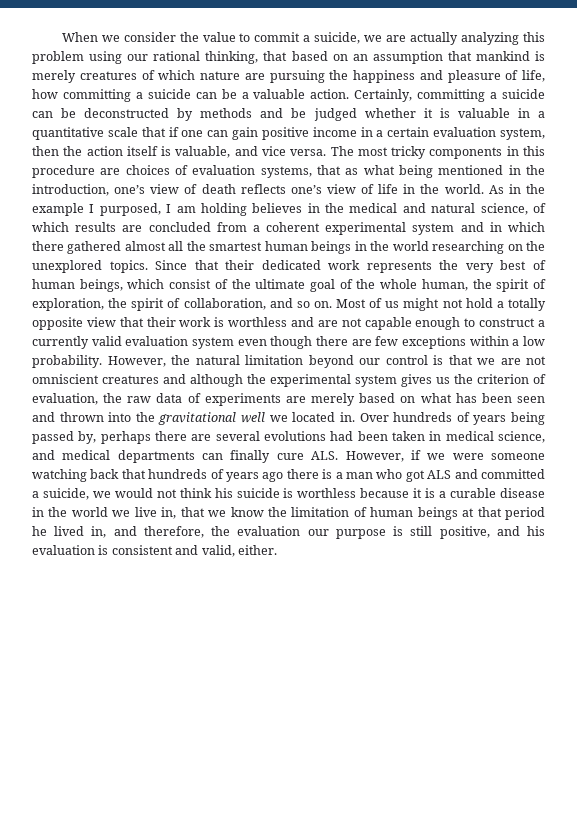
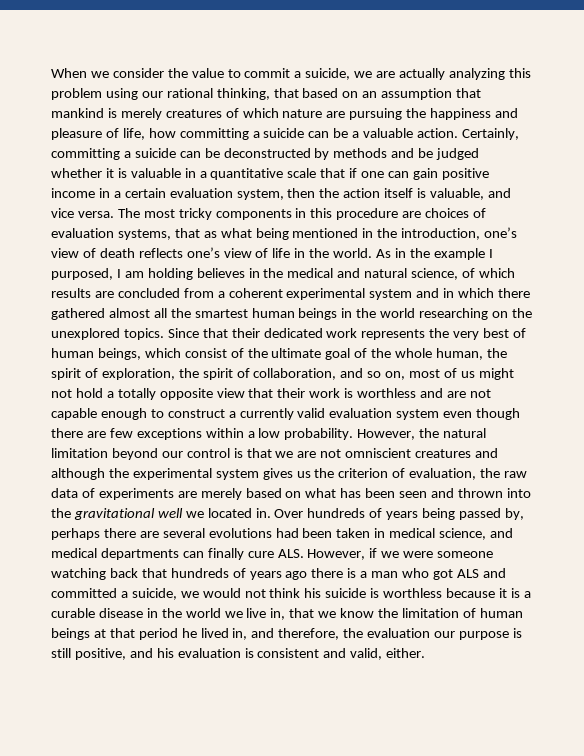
- Since that their dedicated work represents the very best of human beings, which consist of the ultimate goal of the whole human, the spirit of exploration, the spirit of collaboration, and so on. Most of us might not hold a totally opposite view that their work is worthless and are not capable enough to construct a currently valid evaluation system even though there are few exceptions within a low probability.
+ Since that their dedicated work represents the very best of human beings, which consist of the ultimate goal of the whole human, the spirit of exploration, the spirit of collaboration, and so on, most of us might not hold a totally opposite view that their work is worthless and are not capable enough to construct a currently valid evaluation system even though there are few exceptions within a low probability.

